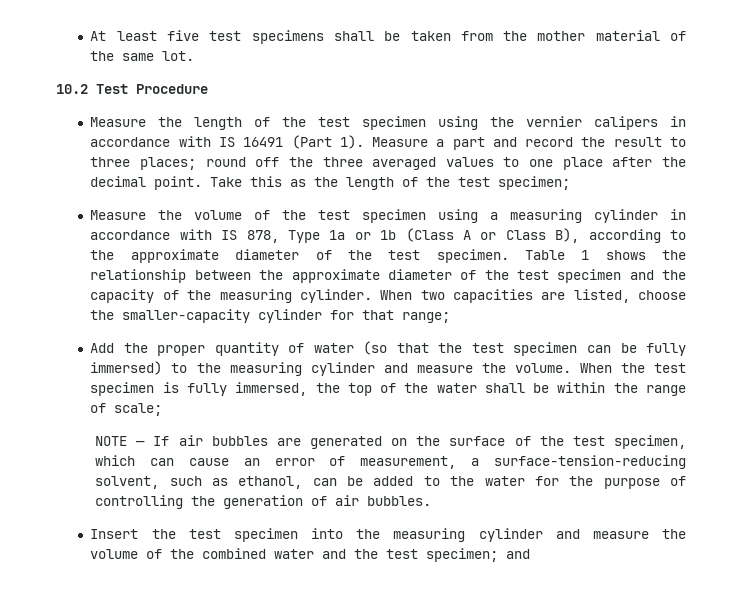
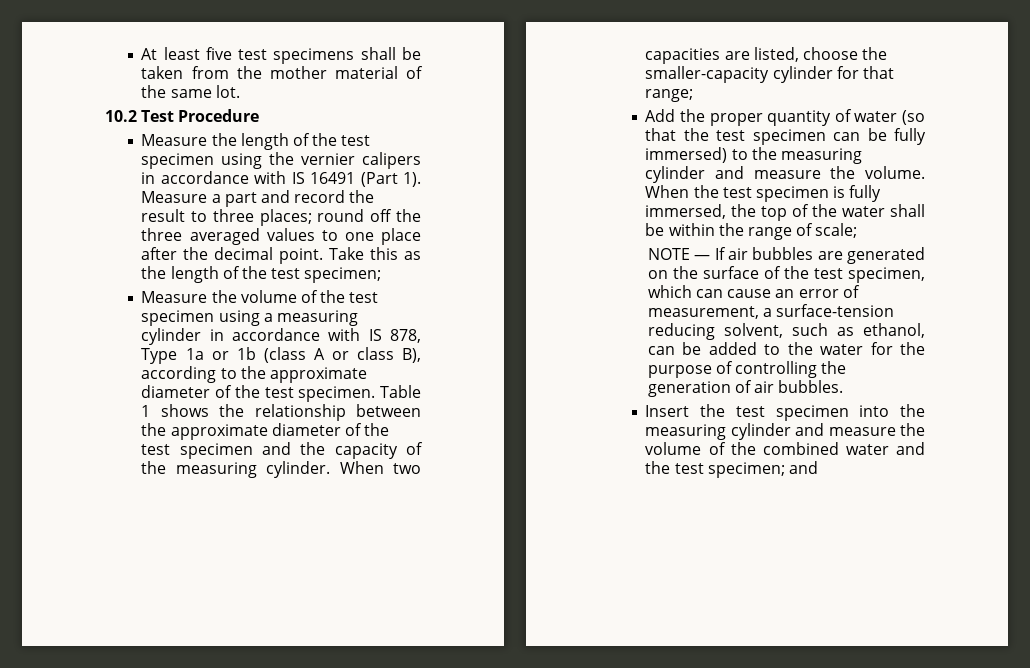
- Measure the volume of the test specimen using a measuring cylinder in accordance with IS 878, Type 1a or 1b (Class A or Class B), according to the approximate diameter of the test specimen.
+ Measure the volume of the test specimen using a measuring cylinder in accordance with IS 878, Type 1a or 1b (class A or class B), according to the approximate diameter of the test specimen.
- NOTE — If air bubbles are generated on the surface of the test specimen, which can cause an error of measurement, a surface-tension-reducing solvent, such as ethanol, can be added to the water for the purpose of controlling the generation of air bubbles.
+ NOTE — If air bubbles are generated on the surface of the test specimen, which can cause an error of measurement, a surface-tension reducing solvent, such as ethanol, can be added to the water for the purpose of controlling the generation of air bubbles.

